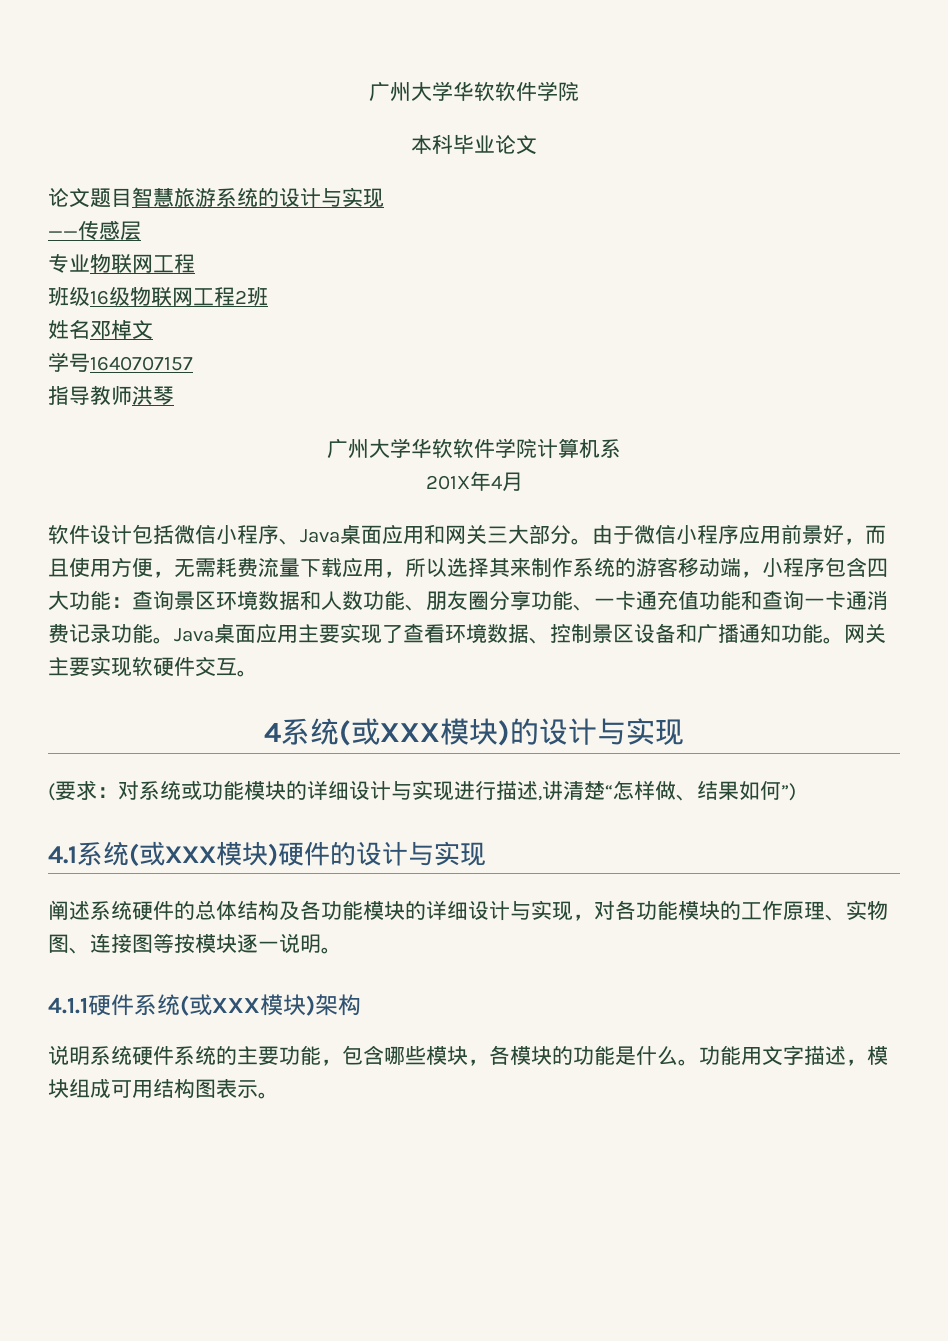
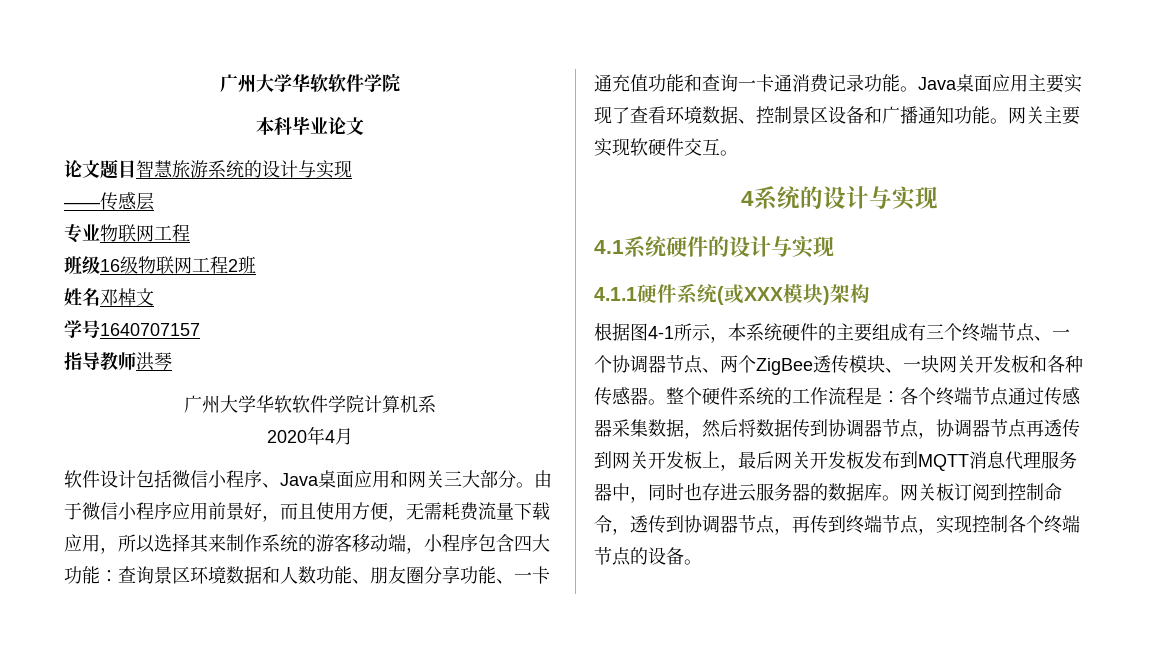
- 201X年4月
+ 2020年4月
- 4系统(或XXX模块)的设计与实现
- (要求：对系统或功能模块的详细设计与实现进行描述,讲清楚“怎样做、结果如何”)
- 4.1系统(或XXX模块)硬件的设计与实现
- 阐述系统硬件的总体结构及各功能模块的详细设计与实现，对各功能模块的工作原理、实物图、连接图等按模块逐一说明。
+ 4系统的设计与实现
+ 4.1系统硬件的设计与实现
- 说明系统硬件系统的主要功能，包含哪些模块，各模块的功能是什么。功能用文字描述，模块组成可用结构图表示。
+ 根据图4-1所示，本系统硬件的主要组成有三个终端节点、一个协调器节点、两个ZigBee透传模块、一块网关开发板和各种传感器。整个硬件系统的工作流程是：各个终端节点通过传感器采集数据，然后将数据传到协调器节点，协调器节点再透传到网关开发板上，最后网关开发板发布到MQTT消息代理服务器中，同时也存进云服务器的数据库。网关板订阅到控制命令，透传到协调器节点，再传到终端节点，实现控制各个终端节点的设备。

